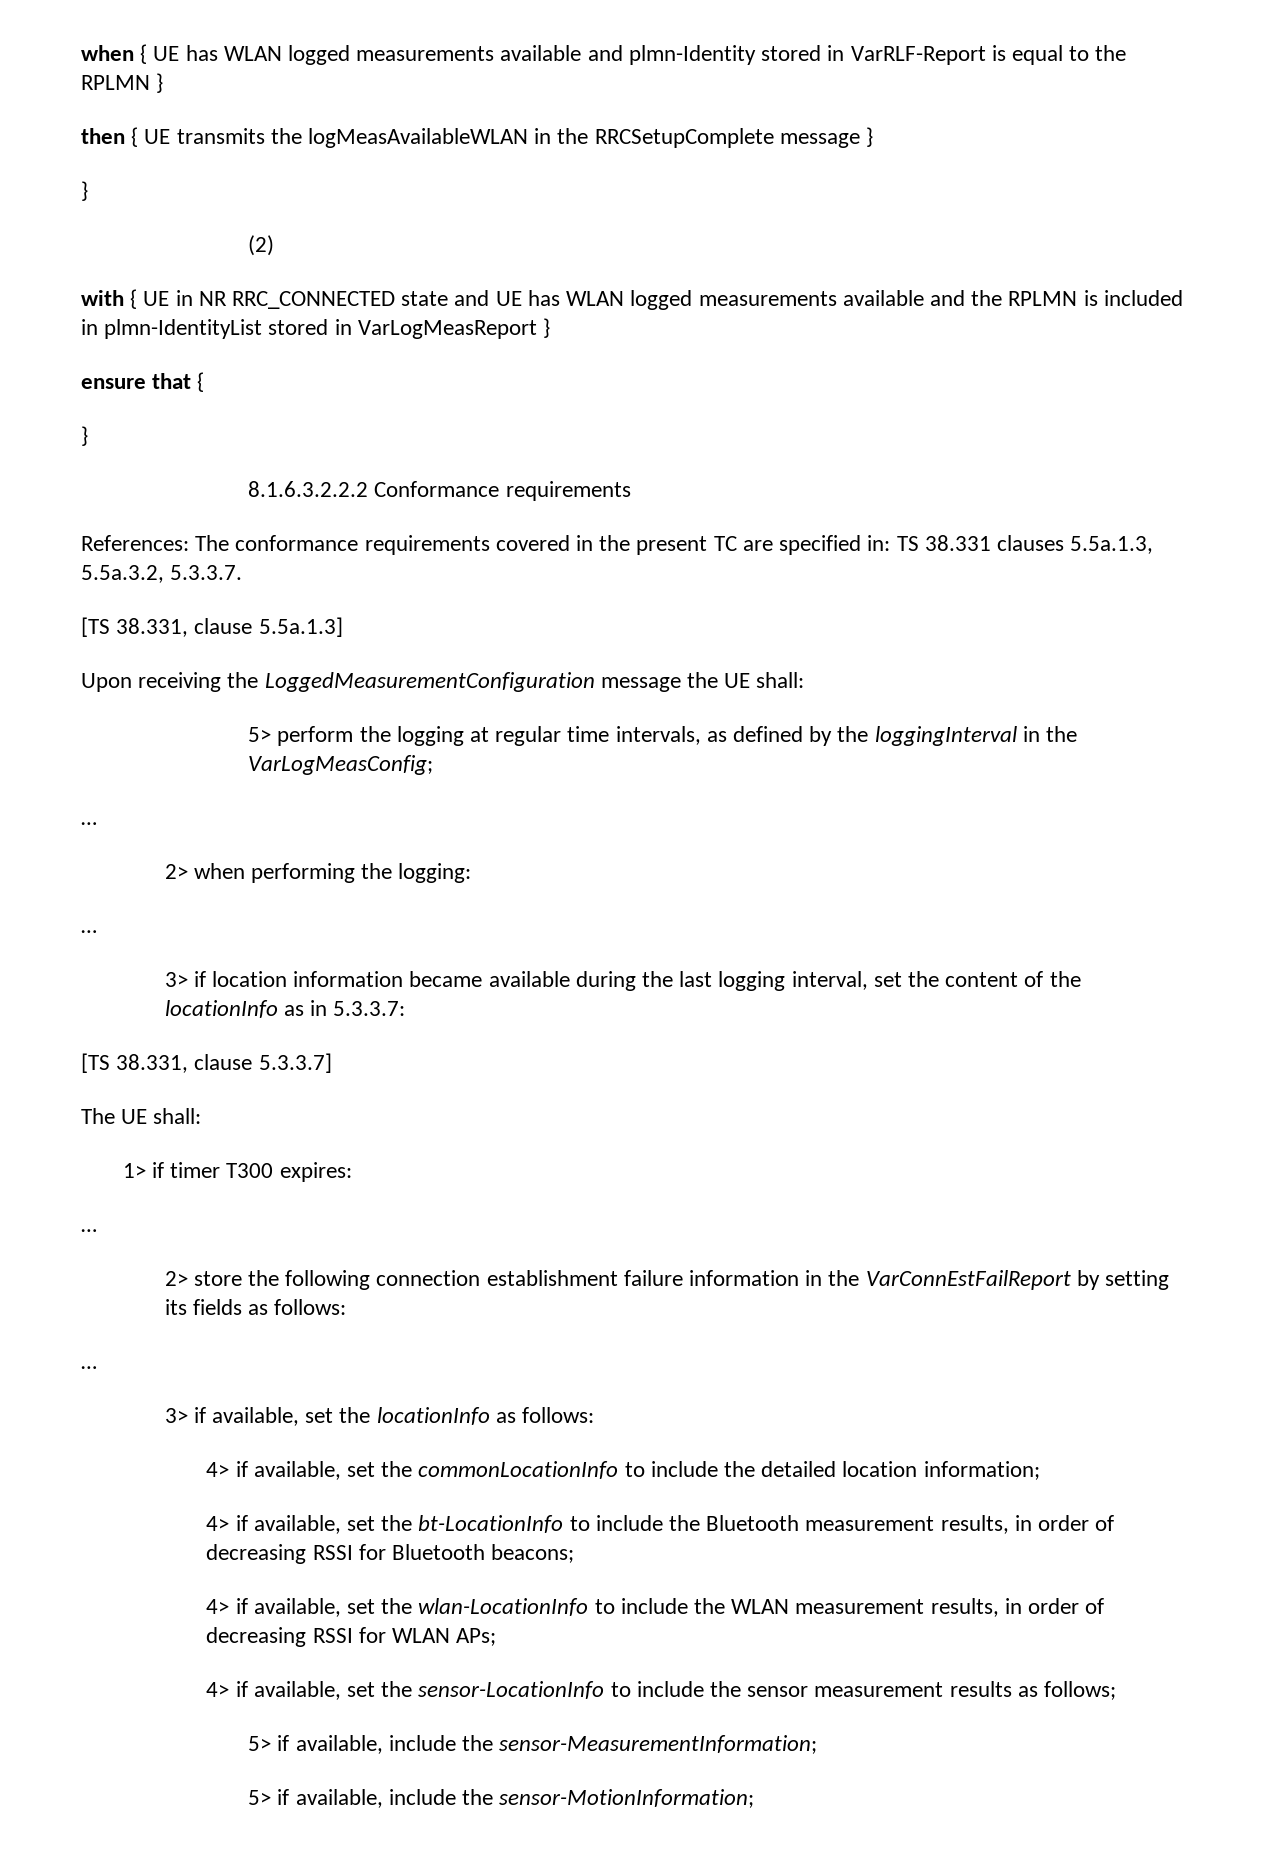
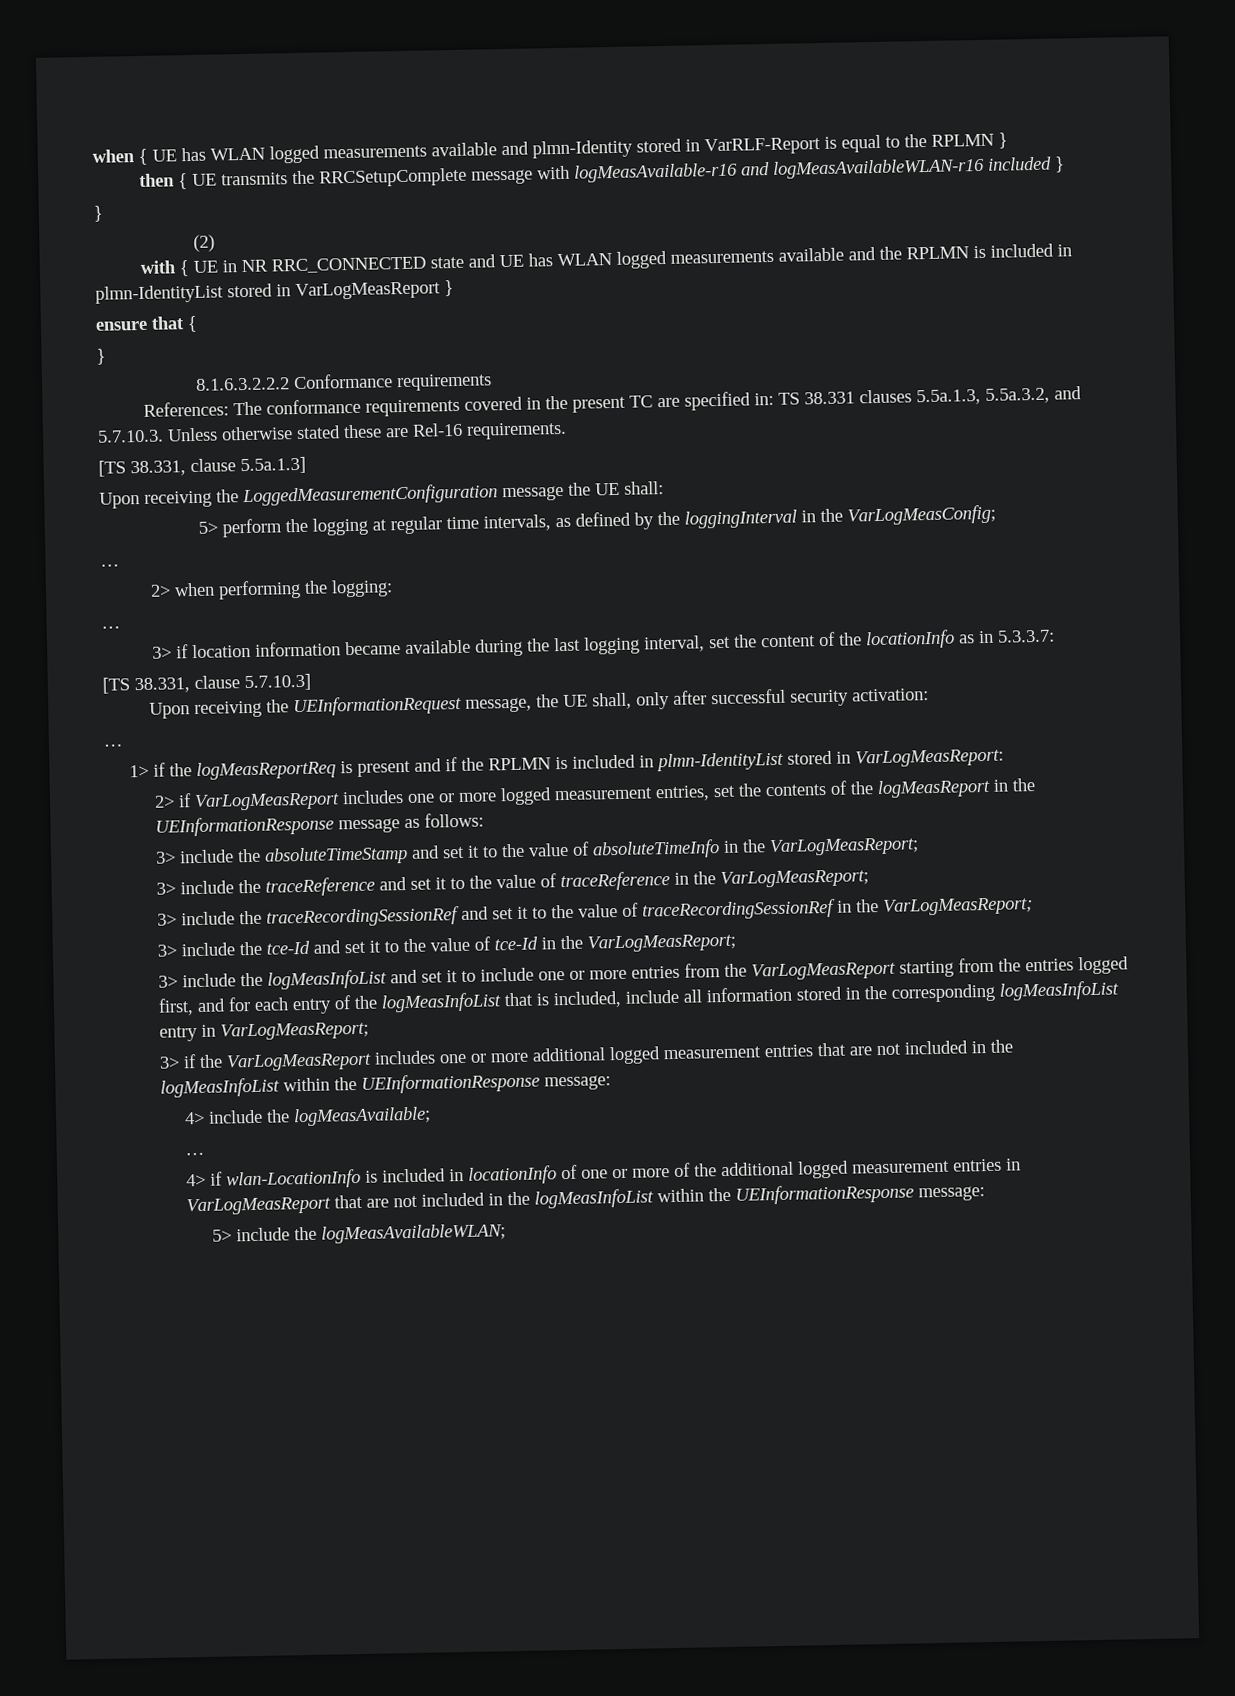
- then { UE transmits the logMeasAvailableWLAN in the RRCSetupComplete message }
+ then { UE transmits the RRCSetupComplete message with logMeasAvailable-r16 and logMeasAvailableWLAN-r16 included }
- References: The conformance requirements covered in the present TC are specified in: TS 38.331 clauses 5.5a.1.3, 5.5a.3.2, 5.3.3.7.
+ References: The conformance requirements covered in the present TC are specified in: TS 38.331 clauses 5.5a.1.3, 5.5a.3.2, and 5.7.10.3. Unless otherwise stated these are Rel-16 requirements.
- [TS 38.331, clause 5.3.3.7]
- The UE shall:
- 1> if timer T300 expires:
+ [TS 38.331, clause 5.7.10.3]
+ Upon receiving the UEInformationRequest message, the UE shall, only after successful security activation:
  …
- 2> store the following connection establishment failure information in the VarConnEstFailReport by setting its fields as follows:
+ 1> if the logMeasReportReq is present and if the RPLMN is included in plmn-IdentityList stored in VarLogMeasReport:
+ 2> if VarLogMeasReport includes one or more logged measurement entries, set the contents of the logMeasReport in the UEInformationResponse message as follows:
+ 3> include the absoluteTimeStamp and set it to the value of absoluteTimeInfo in the VarLogMeasReport;
+ 3> include the traceReference and set it to the value of traceReference in the VarLogMeasReport;
+ 3> include the traceRecordingSessionRef and set it to the value of traceRecordingSessionRef in the VarLogMeasReport;
+ 3> include the tce-Id and set it to the value of tce-Id in the VarLogMeasReport;
+ 3> include the logMeasInfoList and set it to include one or more entries from the VarLogMeasReport starting from the entries logged first, and for each entry of the logMeasInfoList that is included, include all information stored in the corresponding logMeasInfoList entry in VarLogMeasReport;
+ 3> if the VarLogMeasReport includes one or more additional logged measurement entries that are not included in the logMeasInfoList within the UEInformationResponse message:
+ 4> include the logMeasAvailable;
  …
- 3> if available, set the locationInfo as follows:
- 4> if available, set the commonLocationInfo to include the detailed location information;
- 4> if available, set the bt-LocationInfo to include the Bluetooth measurement results, in order of decreasing RSSI for Bluetooth beacons;
- 4> if available, set the wlan-LocationInfo to include the WLAN measurement results, in order of decreasing RSSI for WLAN APs;
- 4> if available, set the sensor-LocationInfo to include the sensor measurement results as follows;
- 5> if available, include the sensor-MeasurementInformation;
- 5> if available, include the sensor-MotionInformation;
+ 4> if wlan-LocationInfo is included in locationInfo of one or more of the additional logged measurement entries in VarLogMeasReport that are not included in the logMeasInfoList within the UEInformationResponse message:
+ 5> include the logMeasAvailableWLAN;

